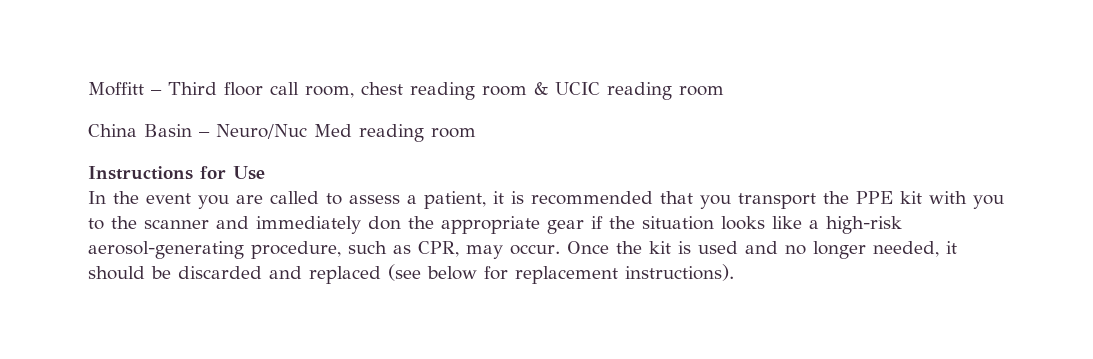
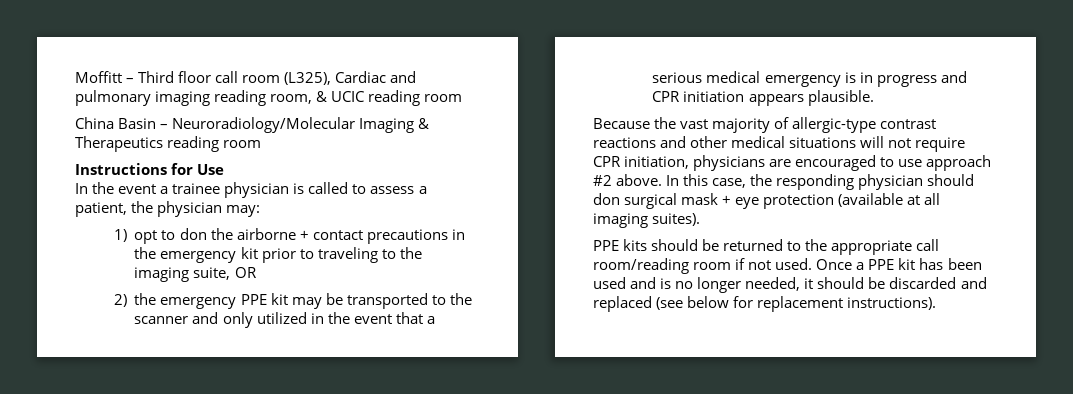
- Moffitt – Third floor call room, chest reading room & UCIC reading room
+ Moffitt – Third floor call room (L325), Cardiac and pulmonary imaging reading room, & UCIC reading room
- China Basin – Neuro/Nuc Med reading room
+ China Basin – Neuroradiology/Molecular Imaging & Therapeutics reading room
- In the event you are called to assess a patient, it is recommended that you transport the PPE kit with you to the scanner and immediately don the appropriate gear if the situation looks like a high-risk aerosol-generating procedure, such as CPR, may occur. Once the kit is used and no longer needed, it should be discarded and replaced (see below for replacement instructions).
+ In the event a trainee physician is called to assess a patient, the physician may:
+ 1) opt to don the airborne + contact precautions in the emergency kit prior to traveling to the imaging suite, OR
+ 2) the emergency PPE kit may be transported to the scanner and only utilized in the event that a serious medical emergency is in progress and CPR initiation appears plausible.
+ Because the vast majority of allergic-type contrast reactions and other medical situations will not require CPR initiation, physicians are encouraged to use approach #2 above. In this case, the responding physician should don surgical mask + eye protection (available at all imaging suites).
+ PPE kits should be returned to the appropriate call room/reading room if not used. Once a PPE kit has been used and is no longer needed, it should be discarded and replaced (see below for replacement instructions).

